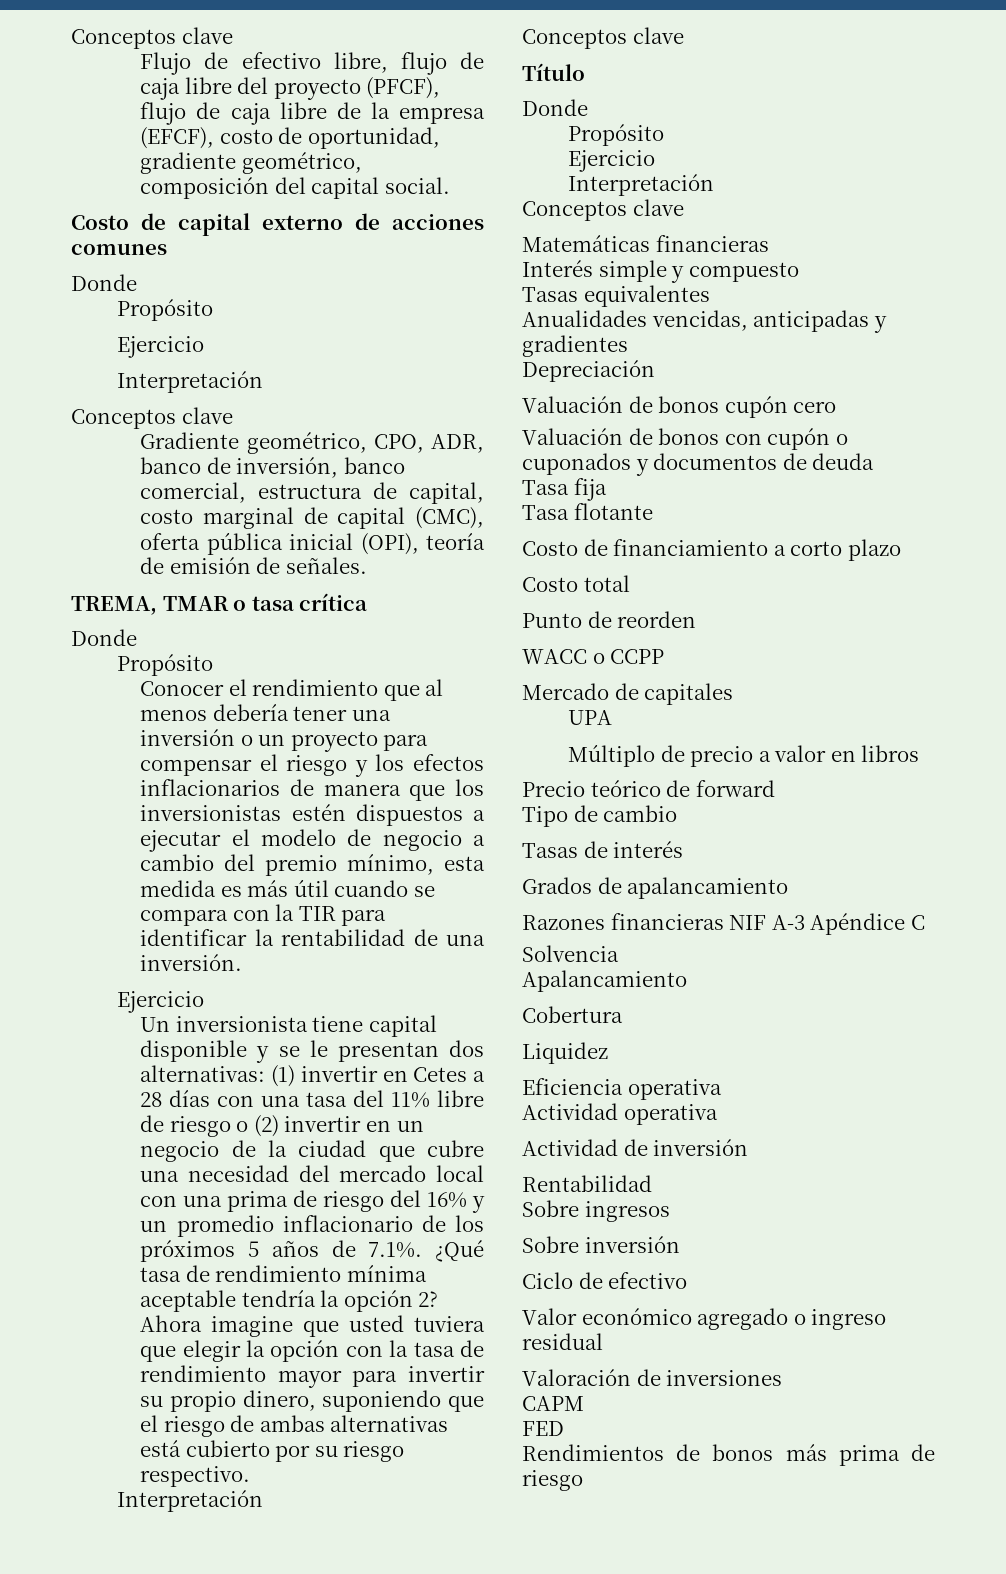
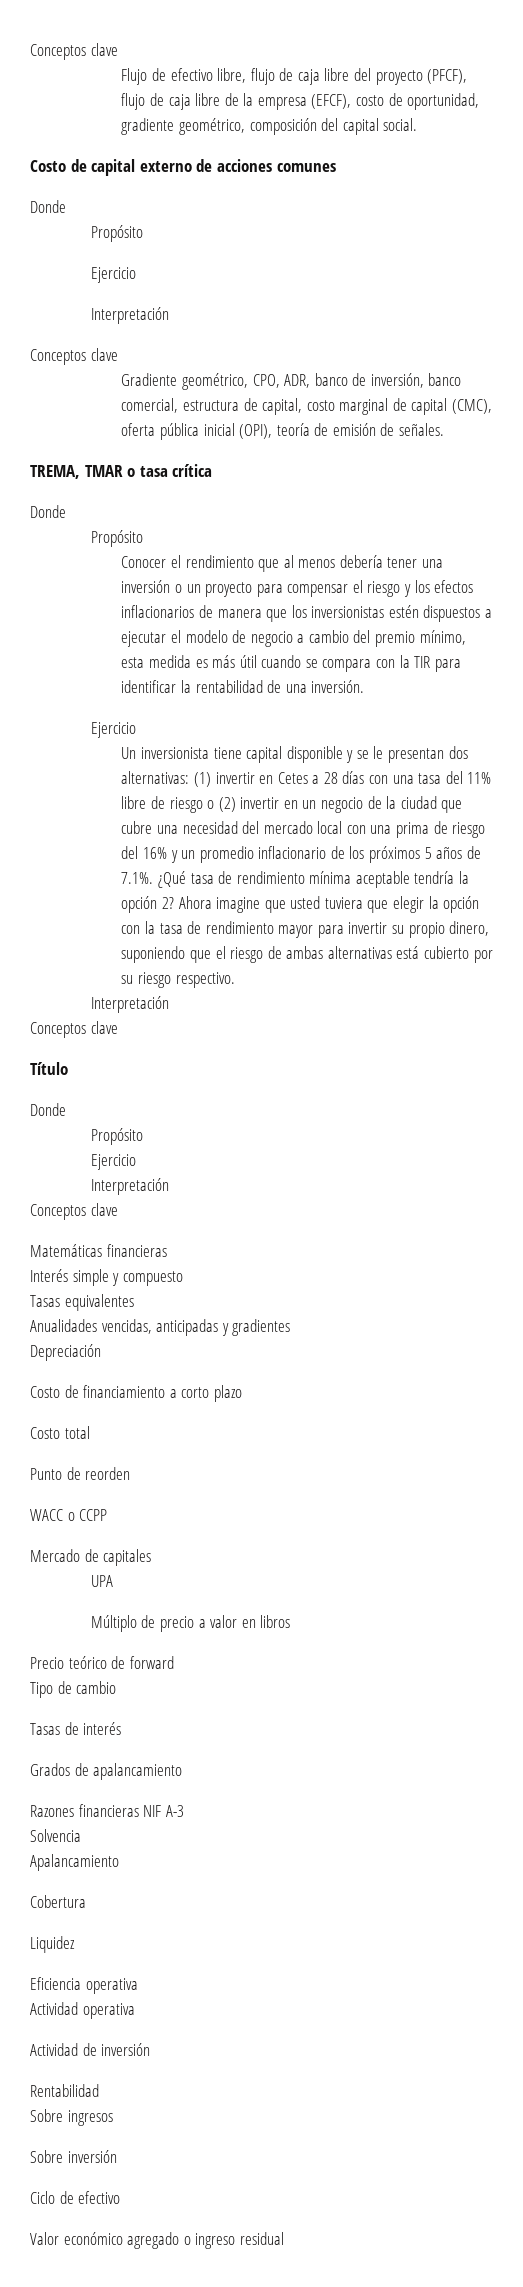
- Valuación de bonos cupón cero
- Valuación de bonos con cupón o cuponados y documentos de deuda
- Tasa fija
- Tasa flotante
- Razones financieras NIF A-3 Apéndice C
+ Razones financieras NIF A-3
- Valoración de inversiones
- CAPM
- FED
- Rendimientos de bonos más prima de riesgo

